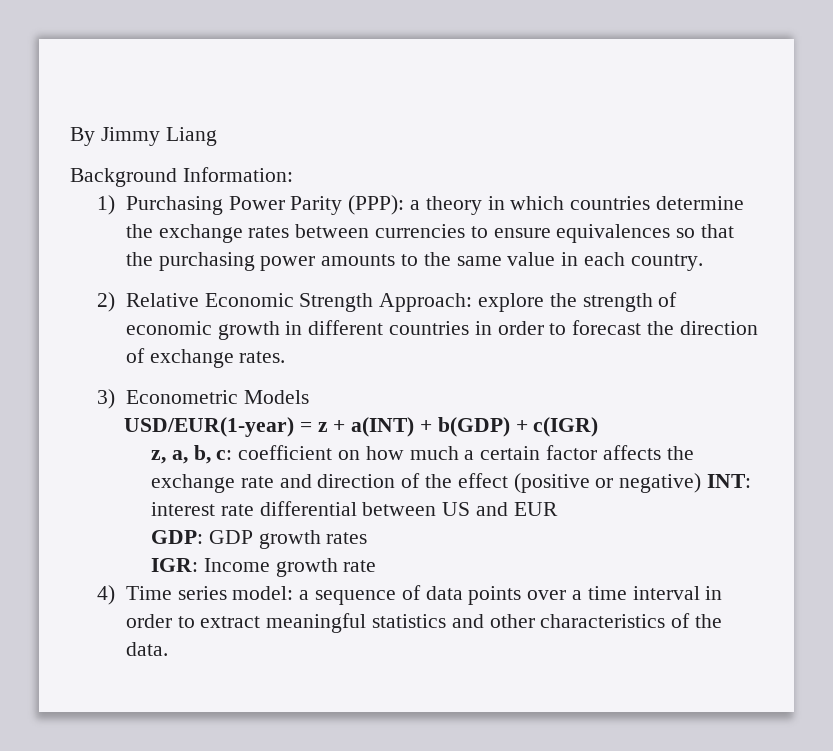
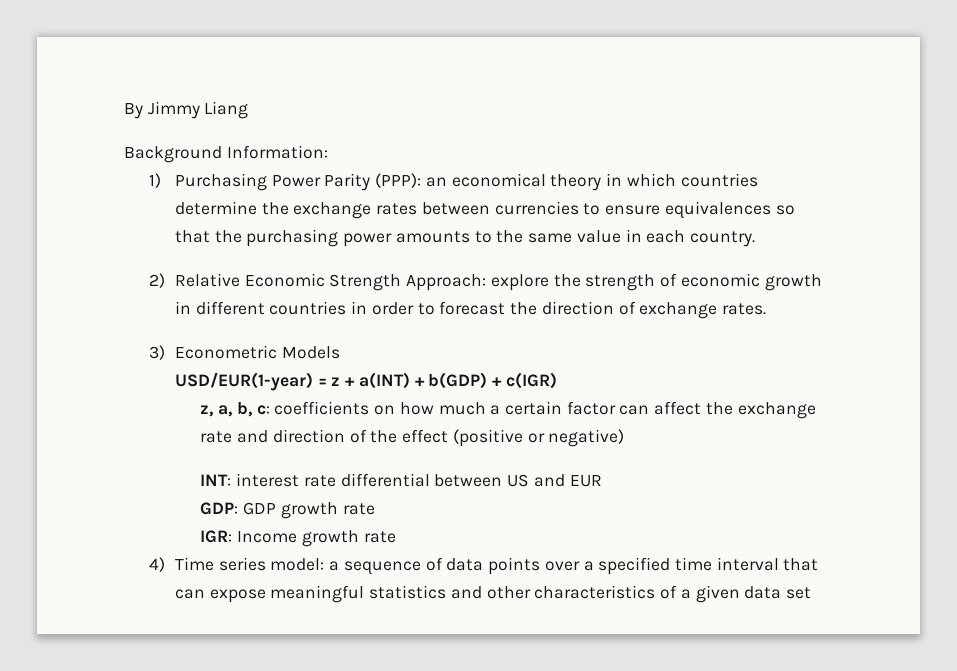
- 1) Purchasing Power Parity (PPP): a theory in which countries determine the exchange rates between currencies to ensure equivalences so that the purchasing power amounts to the same value in each country.
+ 1) Purchasing Power Parity (PPP): an economical theory in which countries determine the exchange rates between currencies to ensure equivalences so that the purchasing power amounts to the same value in each country.
- z, a, b, c: coefficient on how much a certain factor affects the exchange rate and direction of the effect (positive or negative) INT: interest rate differential between US and EUR
+ z, a, b, c: coefficients on how much a certain factor can affect the exchange rate and direction of the effect (positive or negative)
+ INT: interest rate differential between US and EUR
- GDP: GDP growth rates
+ GDP: GDP growth rate
- 4) Time series model: a sequence of data points over a time interval in order to extract meaningful statistics and other characteristics of the data.
+ 4) Time series model: a sequence of data points over a specified time interval that can expose meaningful statistics and other characteristics of a given data set

